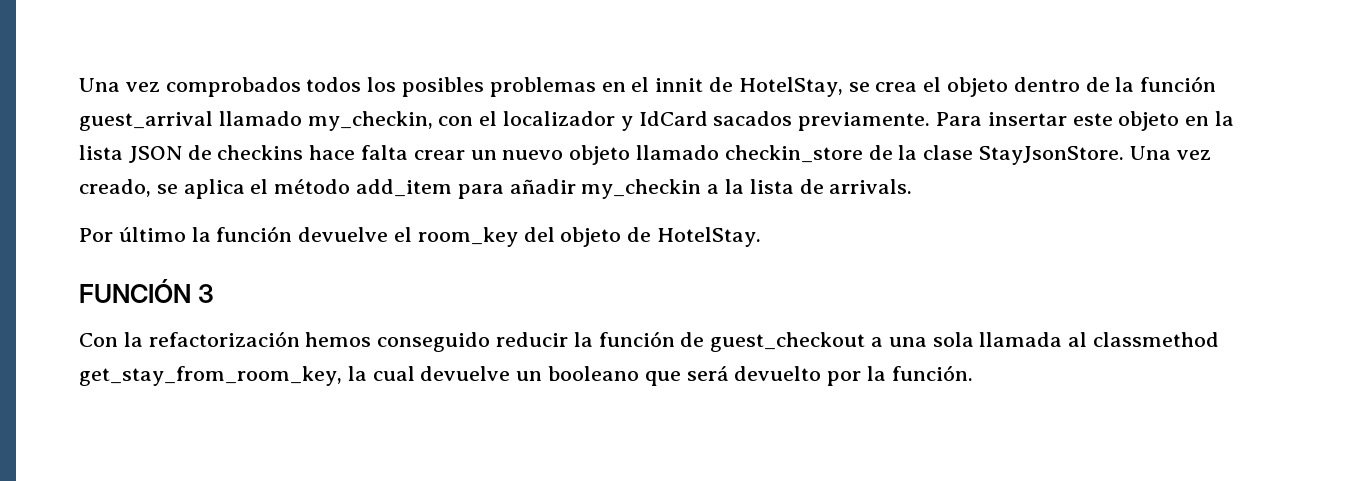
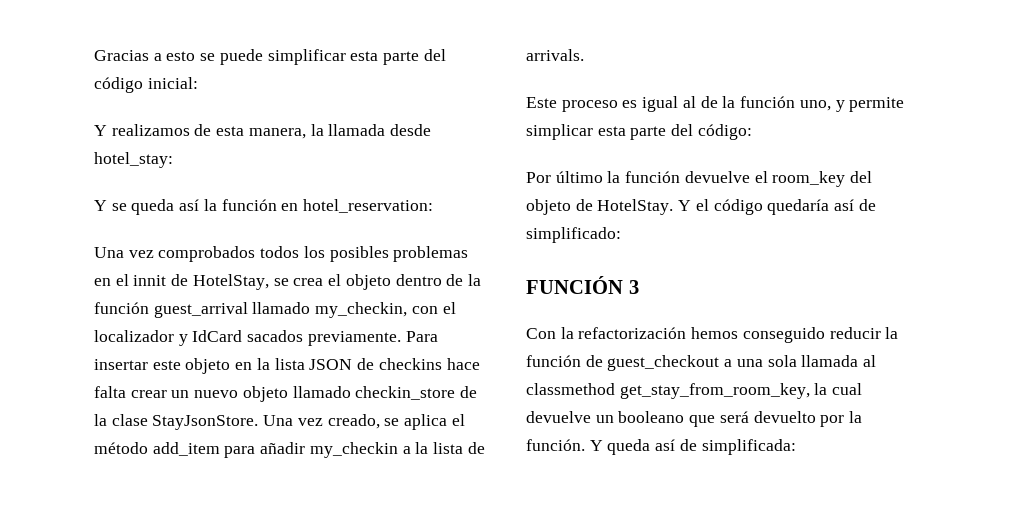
+ Gracias a esto se puede simplificar esta parte del código inicial:
+ Y realizamos de esta manera, la llamada desde hotel_stay:
+ Y se queda así la función en hotel_reservation:
+ Este proceso es igual al de la función uno, y permite simplicar esta parte del código:
+ Y el código quedaría así de simplificado:
+ Y queda así de simplificada:

